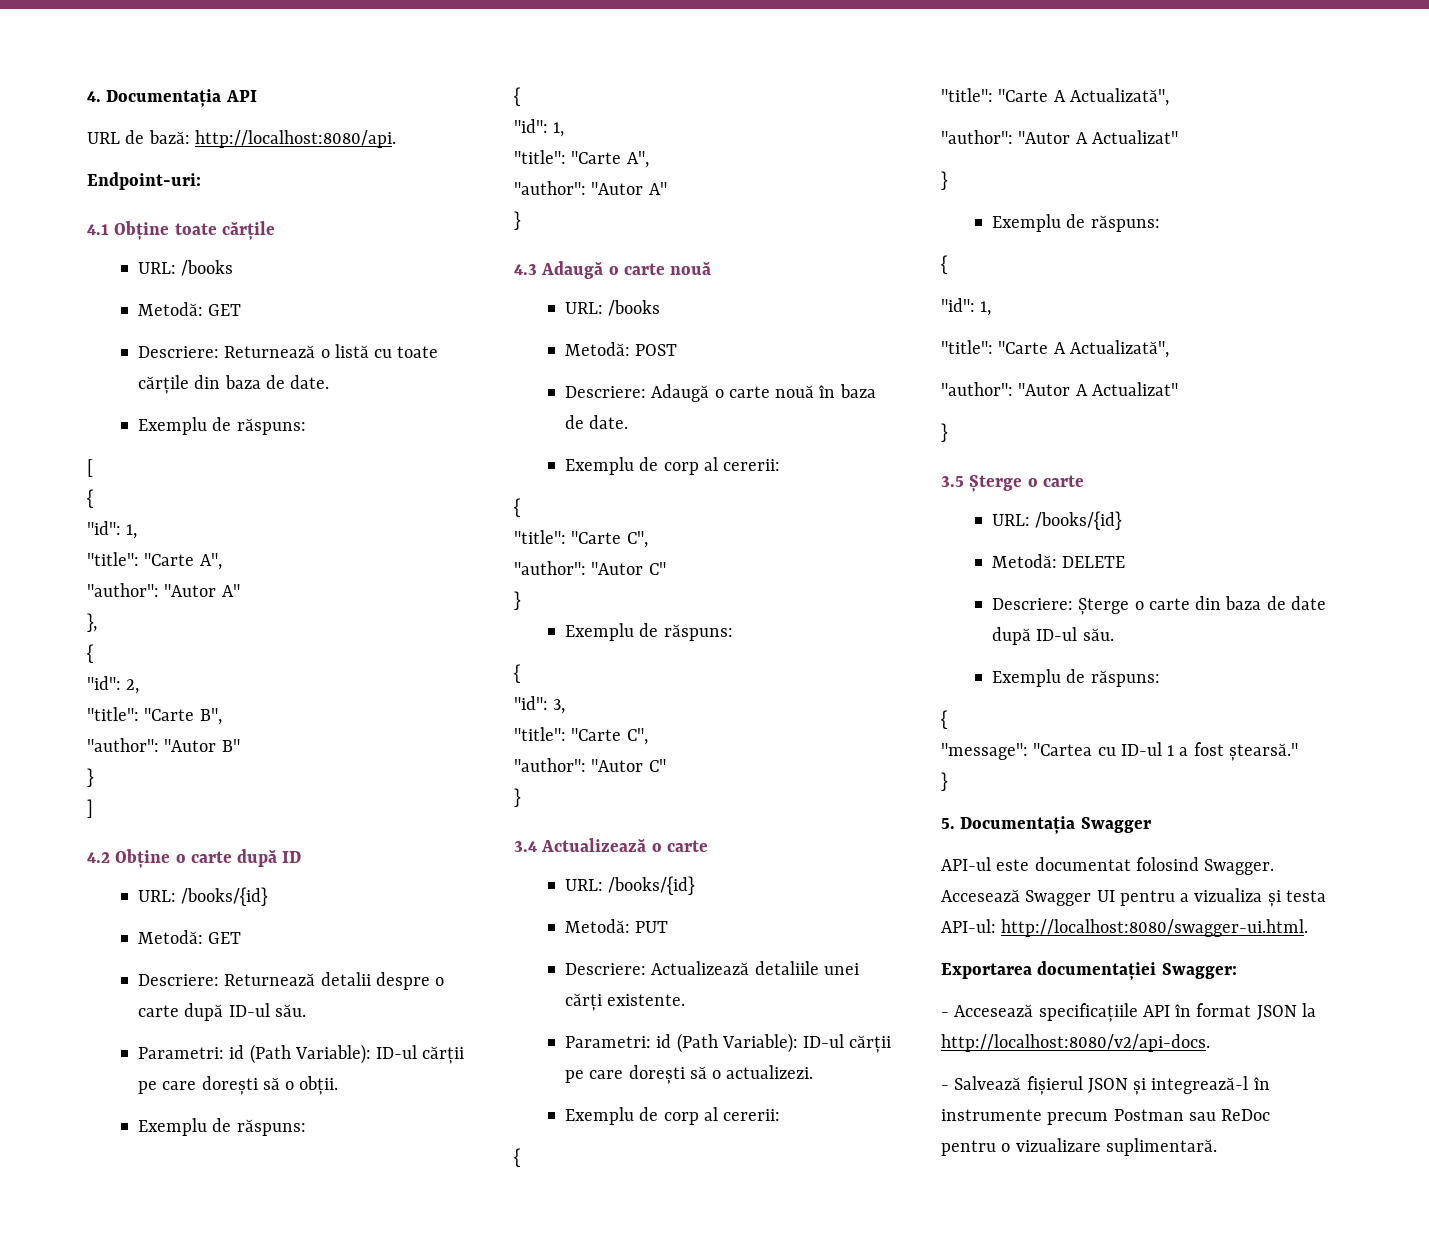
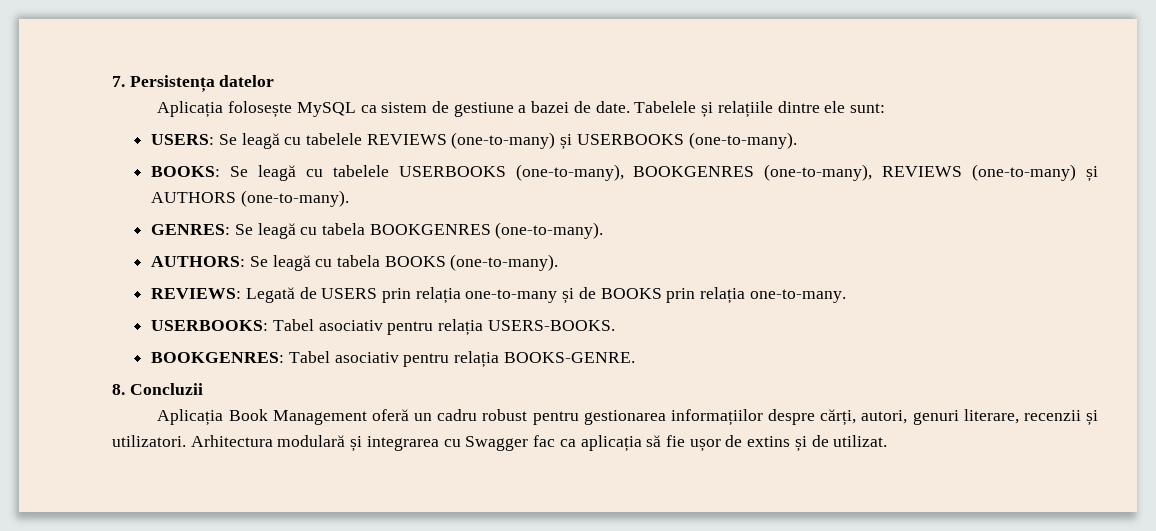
- 4. Documentația API
- URL de bază: http://localhost:8080/api.
- Endpoint-uri:
- 4.1 Obține toate cărțile
- URL: /books
- Metodă: GET
- Descriere: Returnează o listă cu toate cărțile din baza de date.
- Exemplu de răspuns:
- [
- {
- "id": 1,
- "title": "Carte A",
- "author": "Autor A"
- },
- {
- "id": 2,
- "title": "Carte B",
- "author": "Autor B"
- }
- ]
- 4.2 Obține o carte după ID
- URL: /books/{id}
- Metodă: GET
- Descriere: Returnează detalii despre o carte după ID-ul său.
- Parametri: id (Path Variable): ID-ul cărții pe care dorești să o obții.
- Exemplu de răspuns:
- {
- "id": 1,
- "title": "Carte A",
- "author": "Autor A"
- }
- 4.3 Adaugă o carte nouă
- URL: /books
- Metodă: POST
- Descriere: Adaugă o carte nouă în baza de date.
- Exemplu de corp al cererii:
- {
- "title": "Carte C",
- "author": "Autor C"
- }
- Exemplu de răspuns:
- {
- "id": 3,
- "title": "Carte C",
- "author": "Autor C"
- }
- 3.4 Actualizează o carte
- URL: /books/{id}
- Metodă: PUT
- Descriere: Actualizează detaliile unei cărți existente.
- Parametri: id (Path Variable): ID-ul cărții pe care dorești să o actualizezi.
- Exemplu de corp al cererii:
- {
- "title": "Carte A Actualizată",
- "author": "Autor A Actualizat"
- }
- Exemplu de răspuns:
- {
- "id": 1,
- "title": "Carte A Actualizată",
- "author": "Autor A Actualizat"
- }
- 3.5 Șterge o carte
- URL: /books/{id}
- Metodă: DELETE
- Descriere: Șterge o carte din baza de date după ID-ul său.
- Exemplu de răspuns:
- {
- "message": "Cartea cu ID-ul 1 a fost ștearsă."
- }
- 5. Documentația Swagger
- API-ul este documentat folosind Swagger. Accesează Swagger UI pentru a vizualiza și testa API-ul: http://localhost:8080/swagger-ui.html.
- Exportarea documentației Swagger:
- - Accesează specificațiile API în format JSON la http://localhost:8080/v2/api-docs.
- - Salvează fișierul JSON și integrează-l în instrumente precum Postman sau ReDoc pentru o vizualizare suplimentară.
+ 7. Persistența datelor
+ Aplicația folosește MySQL ca sistem de gestiune a bazei de date. Tabelele și relațiile dintre ele sunt:
+ USERS: Se leagă cu tabelele REVIEWS (one-to-many) și USERBOOKS (one-to-many).
+ BOOKS: Se leagă cu tabelele USERBOOKS (one-to-many), BOOKGENRES (one-to-many), REVIEWS (one-to-many) și AUTHORS (one-to-many).
+ GENRES: Se leagă cu tabela BOOKGENRES (one-to-many).
+ AUTHORS: Se leagă cu tabela BOOKS (one-to-many).
+ REVIEWS: Legată de USERS prin relația one-to-many și de BOOKS prin relația one-to-many.
+ USERBOOKS: Tabel asociativ pentru relația USERS-BOOKS.
+ BOOKGENRES: Tabel asociativ pentru relația BOOKS-GENRE.
+ 8. Concluzii
+ Aplicația Book Management oferă un cadru robust pentru gestionarea informațiilor despre cărți, autori, genuri literare, recenzii și utilizatori. Arhitectura modulară și integrarea cu Swagger fac ca aplicația să fie ușor de extins și de utilizat.

